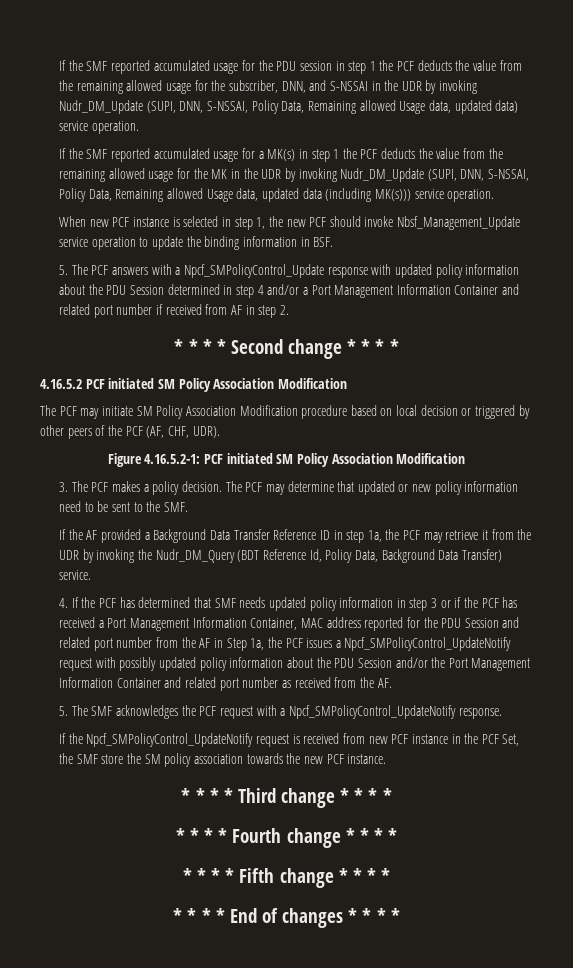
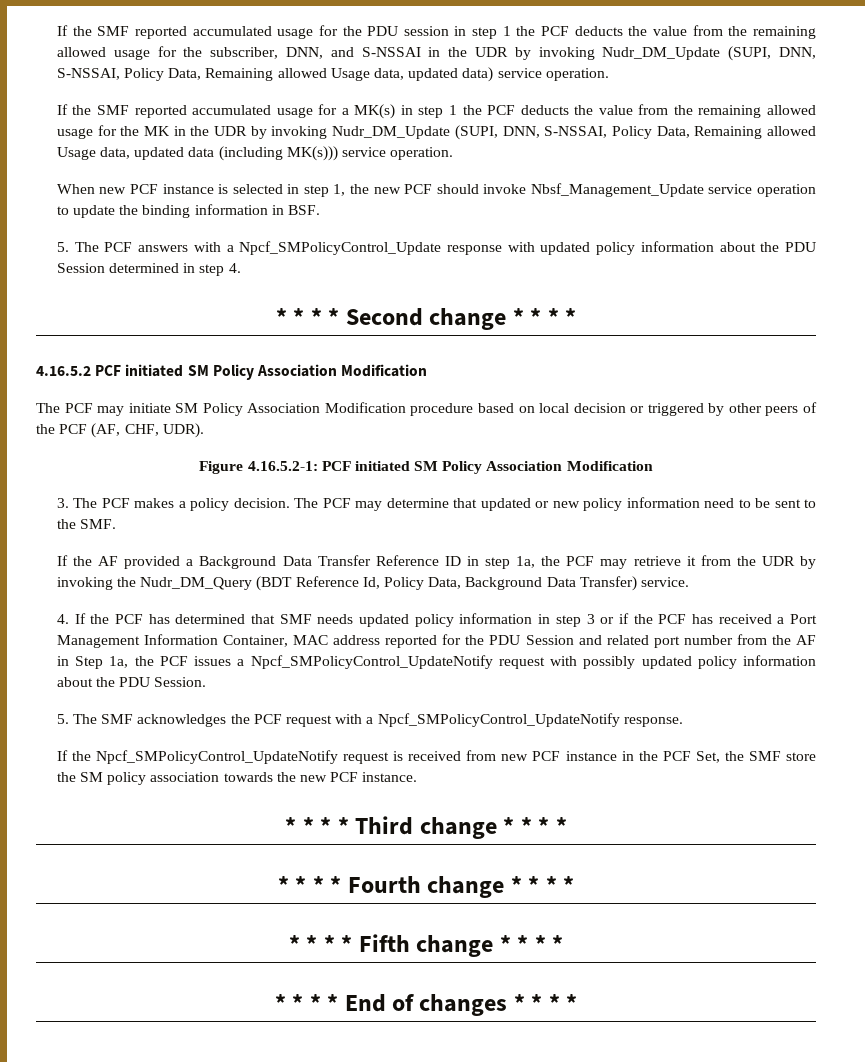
- 5. The PCF answers with a Npcf_SMPolicyControl_Update response with updated policy information about the PDU Session determined in step 4 and/or a Port Management Information Container and related port number if received from AF in step 2.
+ 5. The PCF answers with a Npcf_SMPolicyControl_Update response with updated policy information about the PDU Session determined in step 4.
- 4. If the PCF has determined that SMF needs updated policy information in step 3 or if the PCF has received a Port Management Information Container, MAC address reported for the PDU Session and related port number from the AF in Step 1a, the PCF issues a Npcf_SMPolicyControl_UpdateNotify request with possibly updated policy information about the PDU Session and/or the Port Management Information Container and related port number as received from the AF.
+ 4. If the PCF has determined that SMF needs updated policy information in step 3 or if the PCF has received a Port Management Information Container, MAC address reported for the PDU Session and related port number from the AF in Step 1a, the PCF issues a Npcf_SMPolicyControl_UpdateNotify request with possibly updated policy information about the PDU Session.

